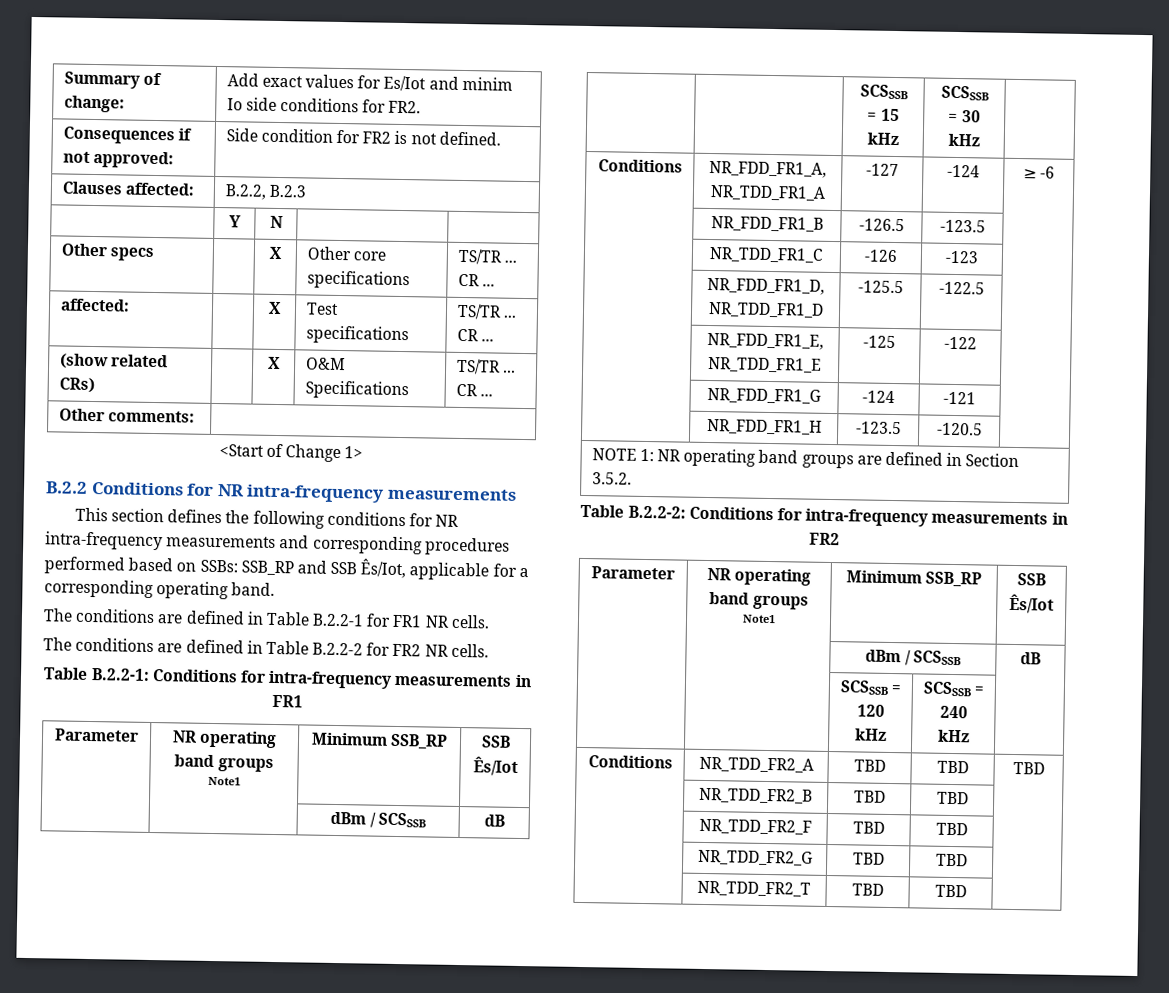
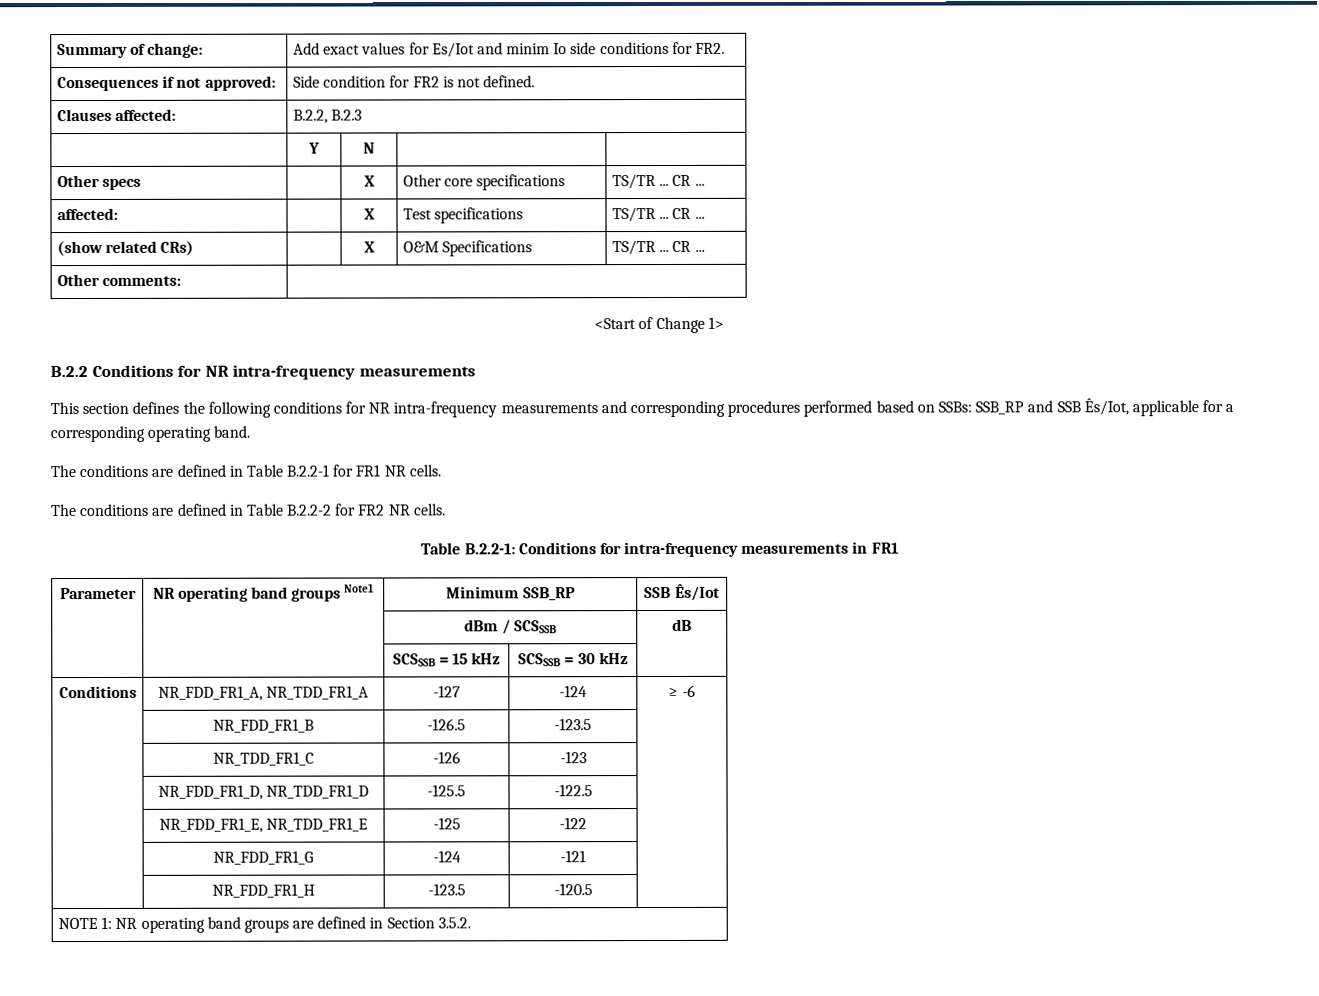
- Table B.2.2-2: Conditions for intra-frequency measurements in FR2
- Parameter | NR operating band groups Note1 | Minimum SSB_RP | SSB Ês/Iot
- | | dBm / SCSSSB | dB
- | | SCSSSB = 120 kHz | SCSSSB = 240 kHz |
- Conditions | NR_TDD_FR2_A | TBD | TBD | TBD
- | NR_TDD_FR2_B | TBD | TBD |
- | NR_TDD_FR2_F | TBD | TBD |
- | NR_TDD_FR2_G | TBD | TBD |
- | NR_TDD_FR2_T | TBD | TBD |

